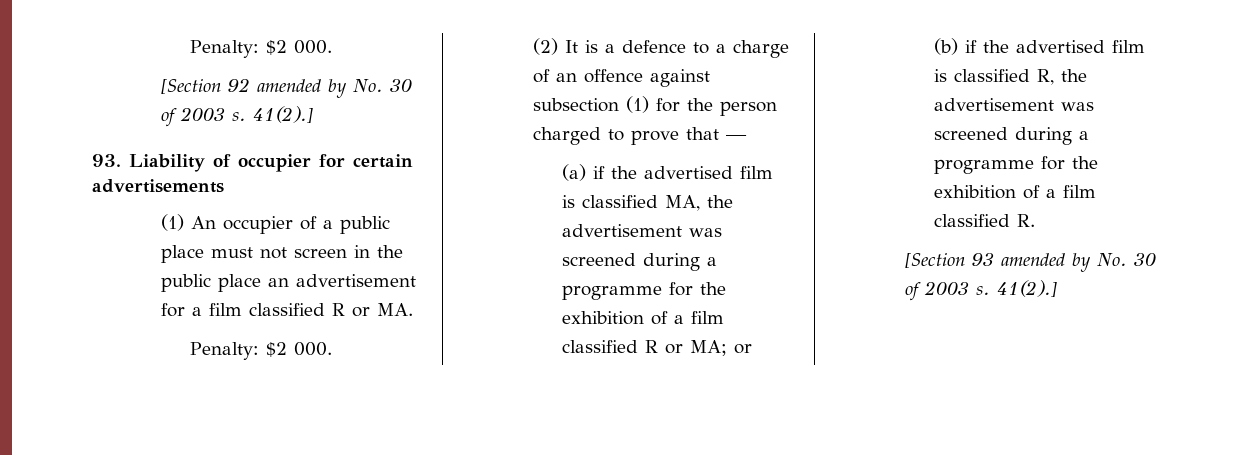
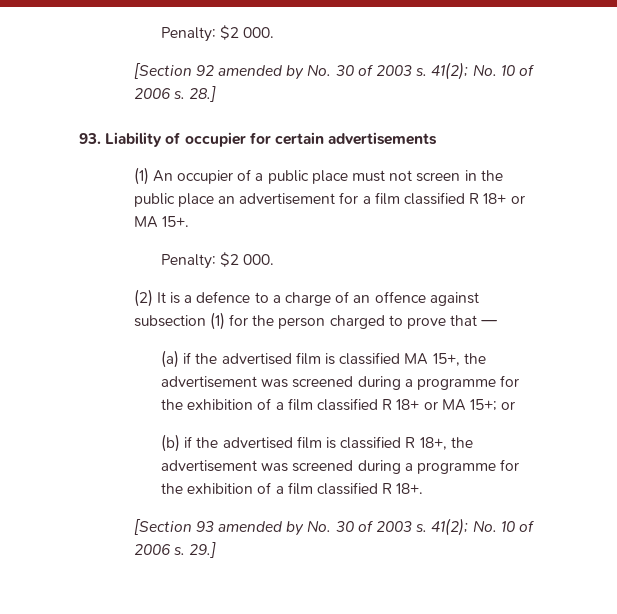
- [Section 92 amended by No. 30 of 2003 s. 41(2).]
+ [Section 92 amended by No. 30 of 2003 s. 41(2); No. 10 of 2006 s. 28.]
- (1) An occupier of a public place must not screen in the public place an advertisement for a film classified R or MA.
+ (1) An occupier of a public place must not screen in the public place an advertisement for a film classified R 18+ or MA 15+.
- (a) if the advertised film is classified MA, the advertisement was screened during a programme for the exhibition of a film classified R or MA; or
+ (a) if the advertised film is classified MA 15+, the advertisement was screened during a programme for the exhibition of a film classified R 18+ or MA 15+; or
- (b) if the advertised film is classified R, the advertisement was screened during a programme for the exhibition of a film classified R.
+ (b) if the advertised film is classified R 18+, the advertisement was screened during a programme for the exhibition of a film classified R 18+.
- [Section 93 amended by No. 30 of 2003 s. 41(2).]
+ [Section 93 amended by No. 30 of 2003 s. 41(2); No. 10 of 2006 s. 29.]

